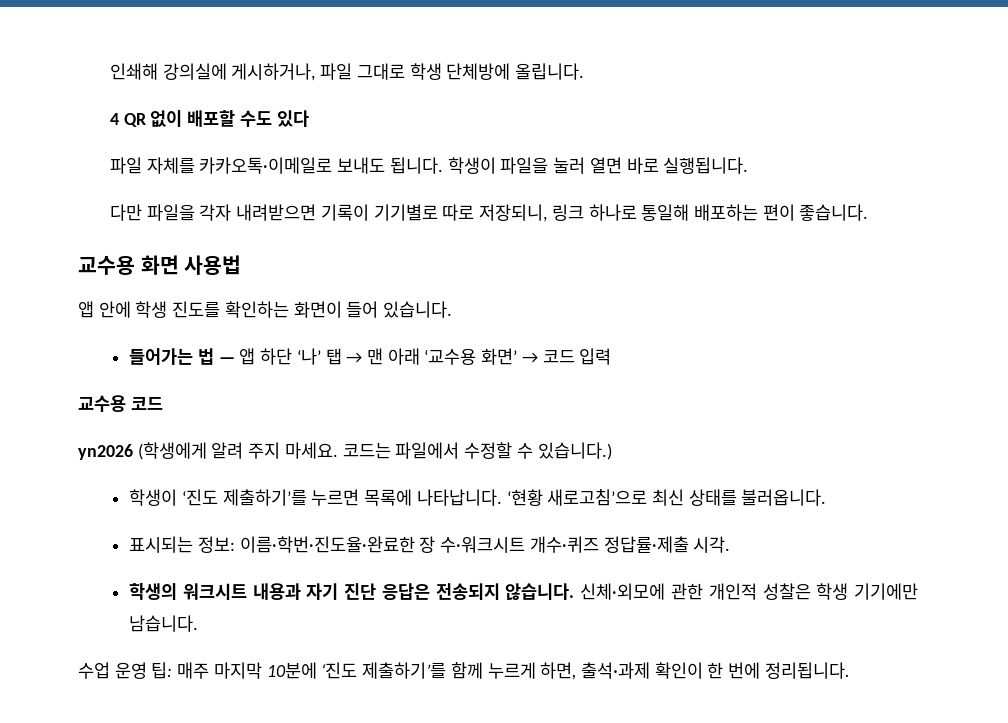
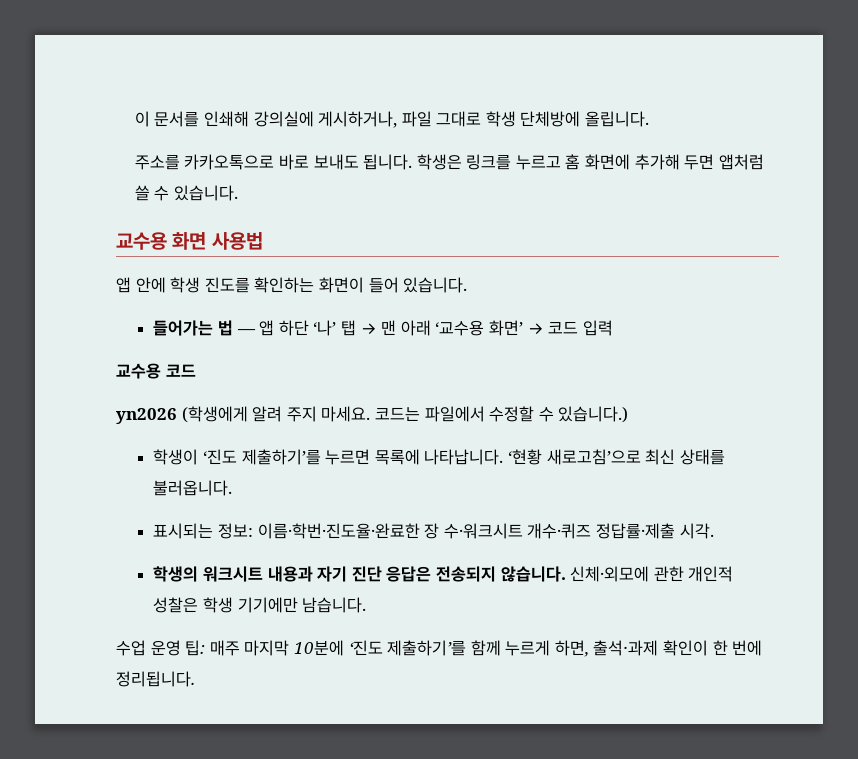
- 인쇄해 강의실에 게시하거나, 파일 그대로 학생 단체방에 올립니다.
+ 이 문서를 인쇄해 강의실에 게시하거나, 파일 그대로 학생 단체방에 올립니다.
- 4 QR 없이 배포할 수도 있다
- 파일 자체를 카카오톡·이메일로 보내도 됩니다. 학생이 파일을 눌러 열면 바로 실행됩니다.
- 다만 파일을 각자 내려받으면 기록이 기기별로 따로 저장되니, 링크 하나로 통일해 배포하는 편이 좋습니다.
+ 주소를 카카오톡으로 바로 보내도 됩니다. 학생은 링크를 누르고 홈 화면에 추가해 두면 앱처럼 쓸 수 있습니다.

